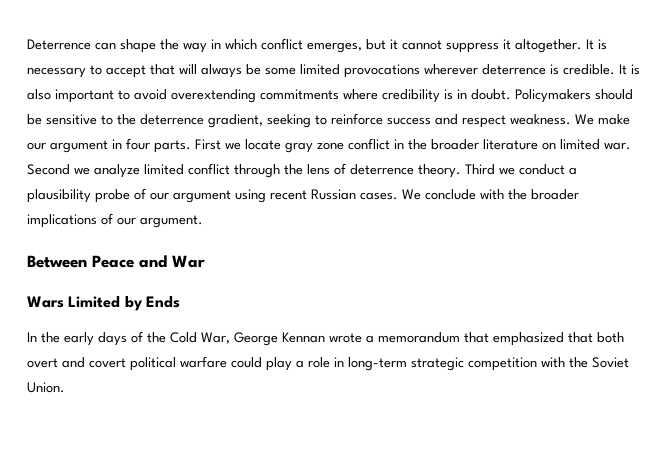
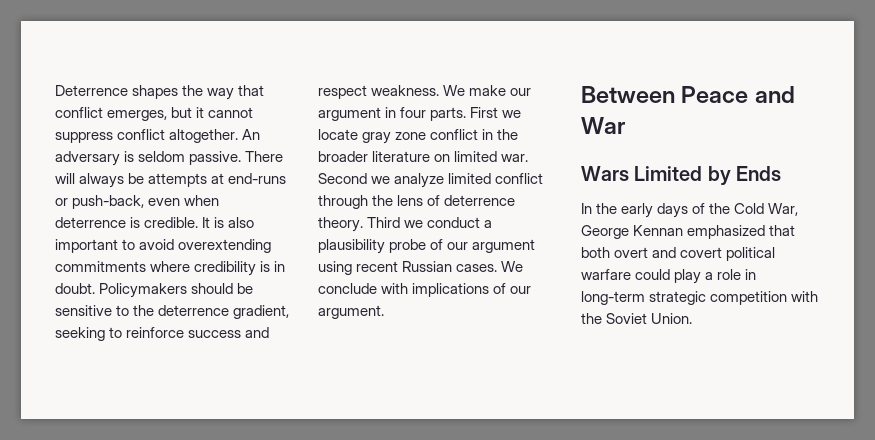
- Deterrence can shape the way in which conflict emerges, but it cannot suppress it altogether. It is necessary to accept that will always be some limited provocations wherever deterrence is credible.
+ Deterrence shapes the way that conflict emerges, but it cannot suppress conflict altogether. An adversary is seldom passive. There will always be attempts at end-runs or push-back, even when deterrence is credible.
- We conclude with the broader implications of our argument.
+ We conclude with implications of our argument.
- In the early days of the Cold War, George Kennan wrote a memorandum that emphasized that both overt and covert political warfare could play a role in long-term strategic competition with the Soviet Union.
+ In the early days of the Cold War, George Kennan emphasized that both overt and covert political warfare could play a role in long-term strategic competition with the Soviet Union.

